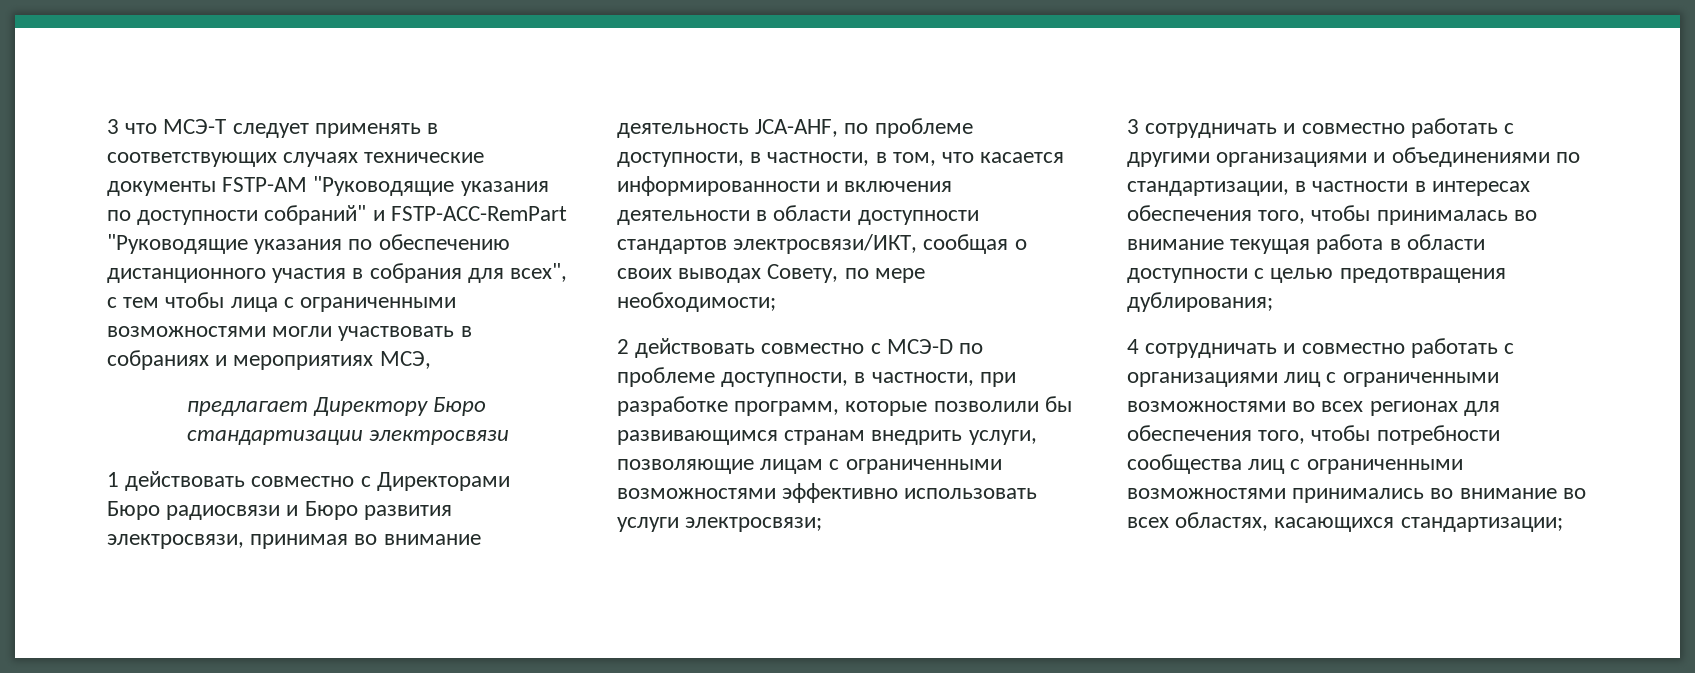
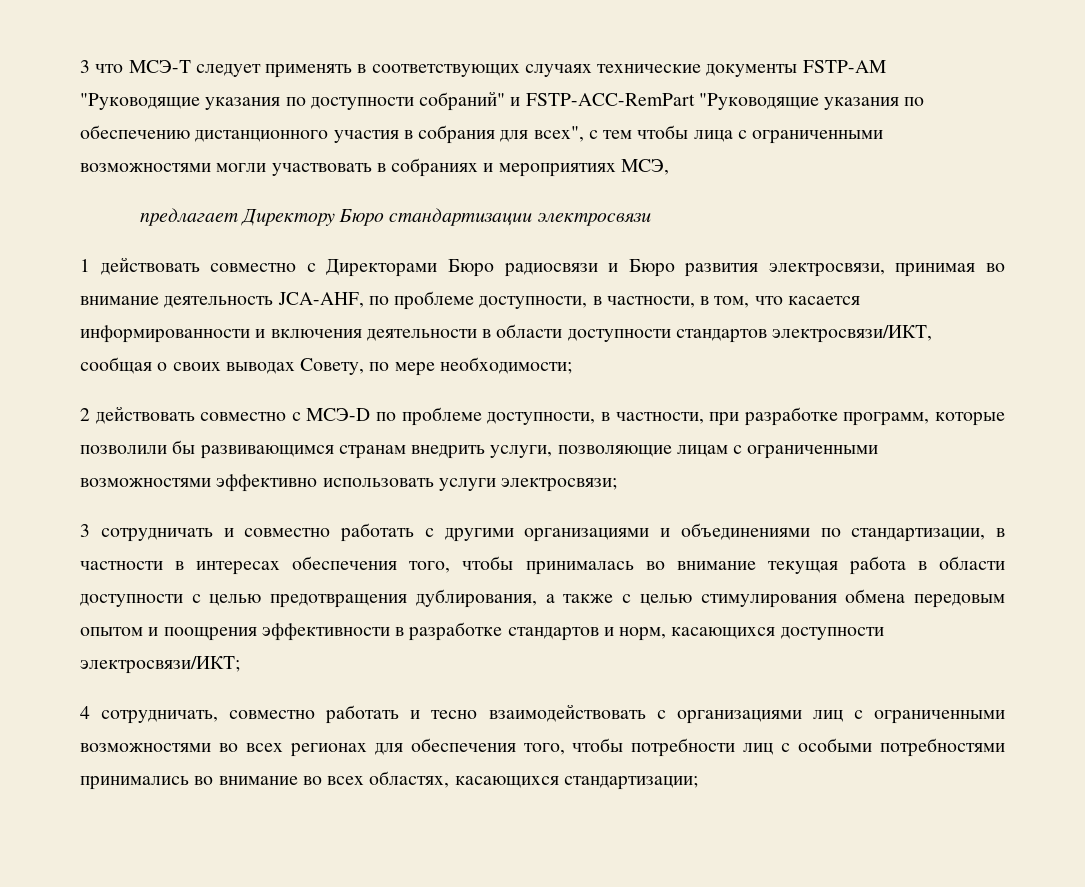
- 3 сотрудничать и совместно работать с другими организациями и объединениями по стандартизации, в частности в интересах обеспечения того, чтобы принималась во внимание текущая работа в области доступности с целью предотвращения дублирования;
- 4 сотрудничать и совместно работать с организациями лиц с ограниченными возможностями во всех регионах для обеспечения того, чтобы потребности сообщества лиц с ограниченными возможностями принимались во внимание во всех областях, касающихся стандартизации;
+ 3 сотрудничать и совместно работать с другими организациями и объединениями по стандартизации, в частности в интересах обеспечения того, чтобы принималась во внимание текущая работа в области доступности с целью предотвращения дублирования, а также с целью стимулирования обмена передовым опытом и поощрения эффективности в разработке стандартов и норм, касающихся доступности электросвязи/ИКТ;
+ 4 сотрудничать, совместно работать и тесно взаимодействовать с организациями лиц с ограниченными возможностями во всех регионах для обеспечения того, чтобы потребности лиц с особыми потребностями принимались во внимание во всех областях, касающихся стандартизации;

